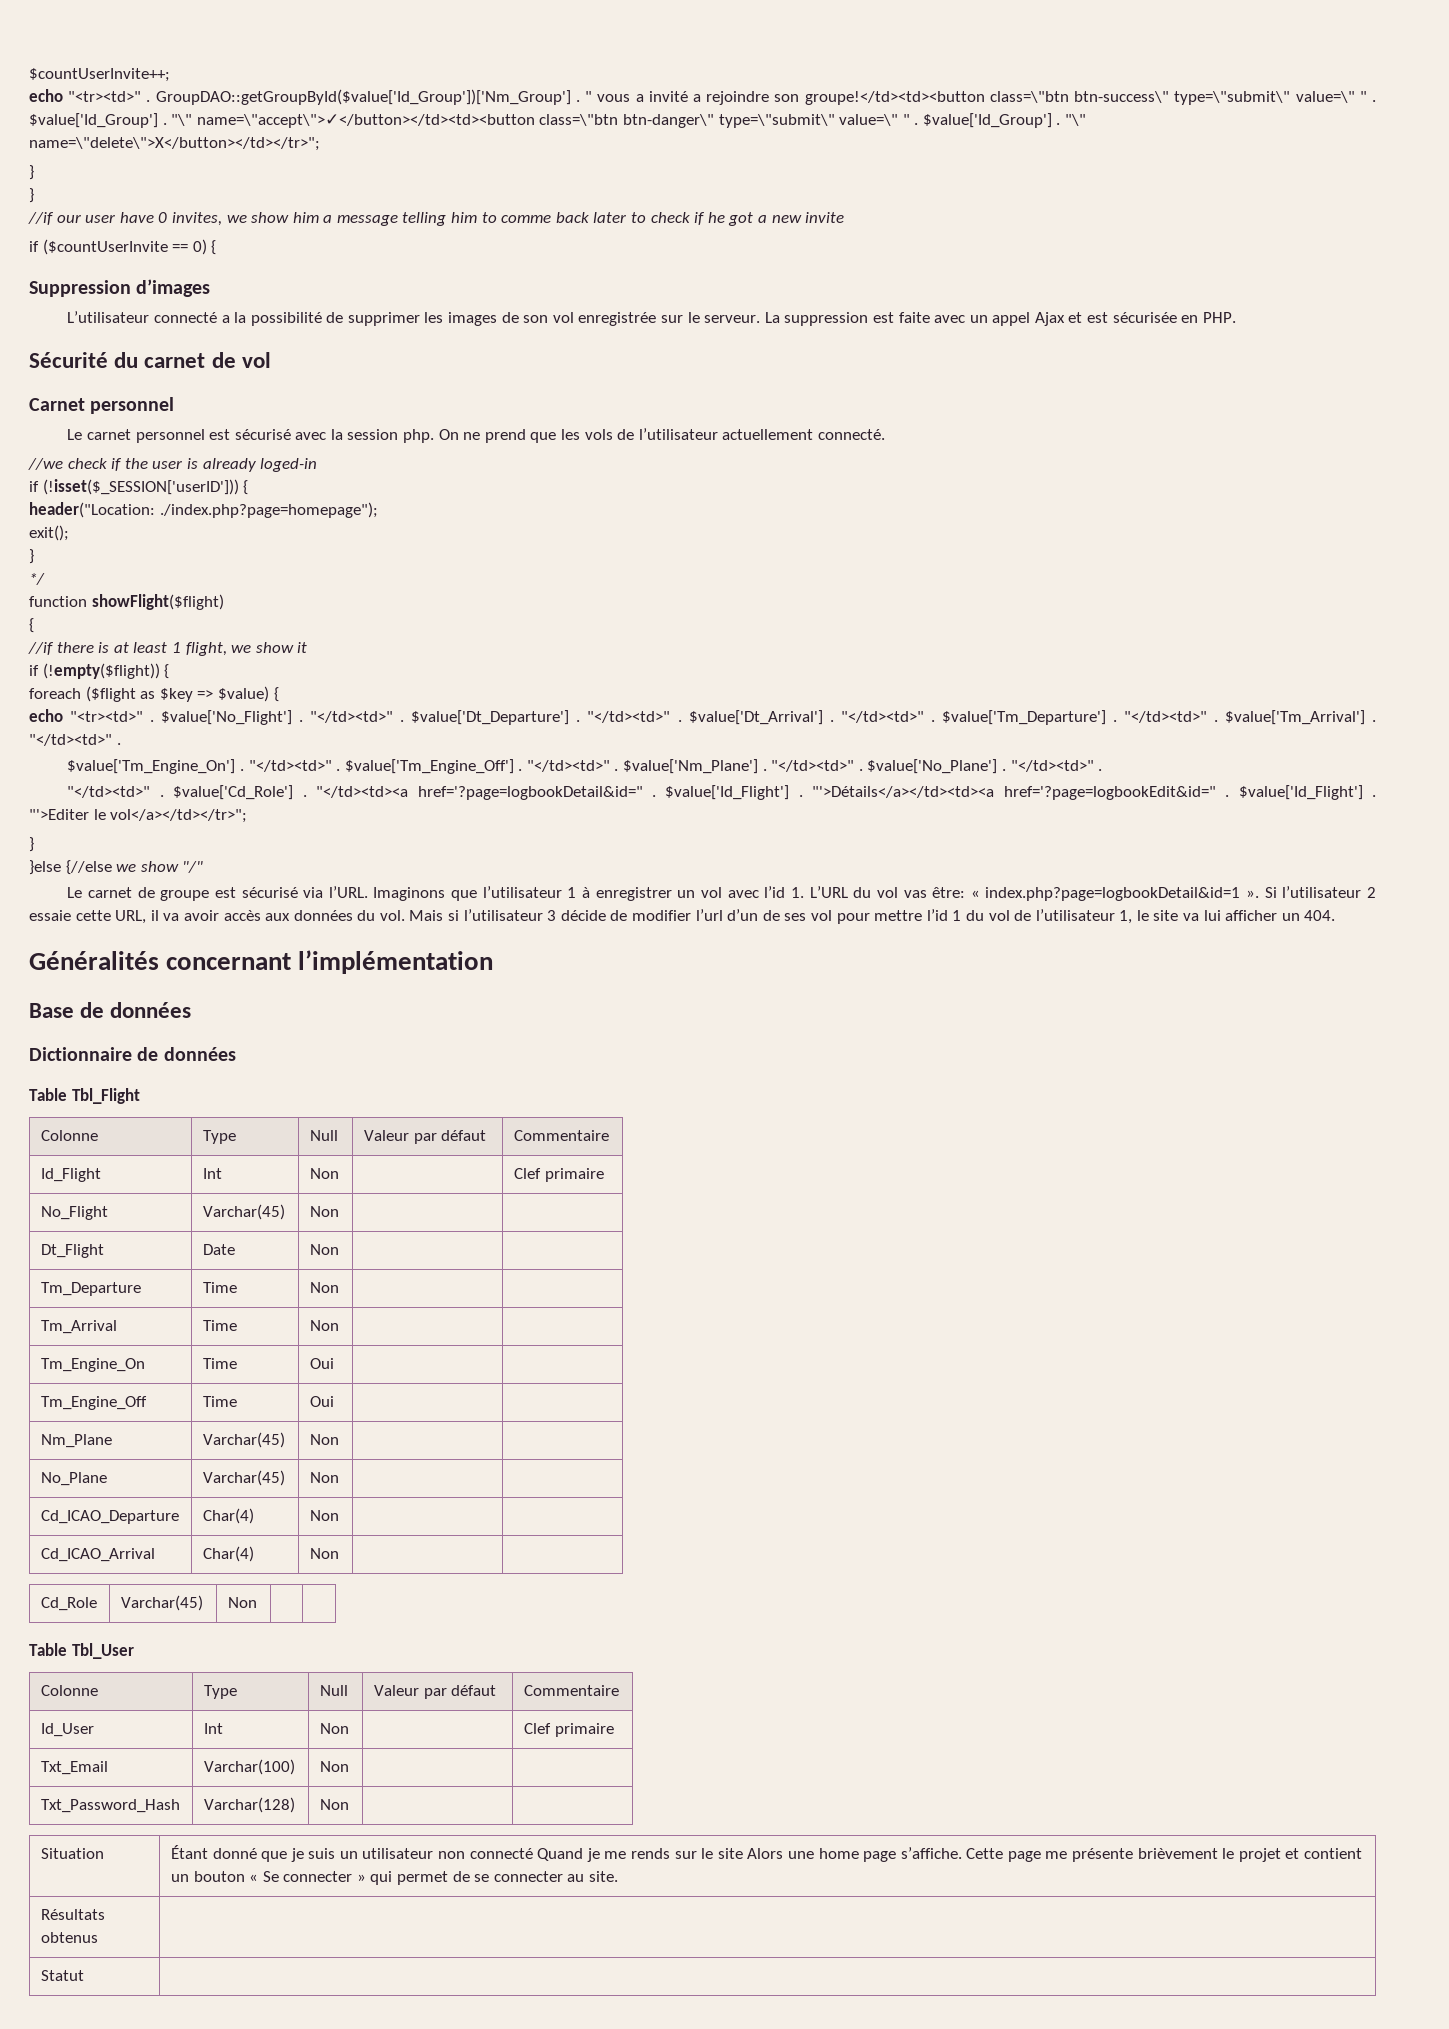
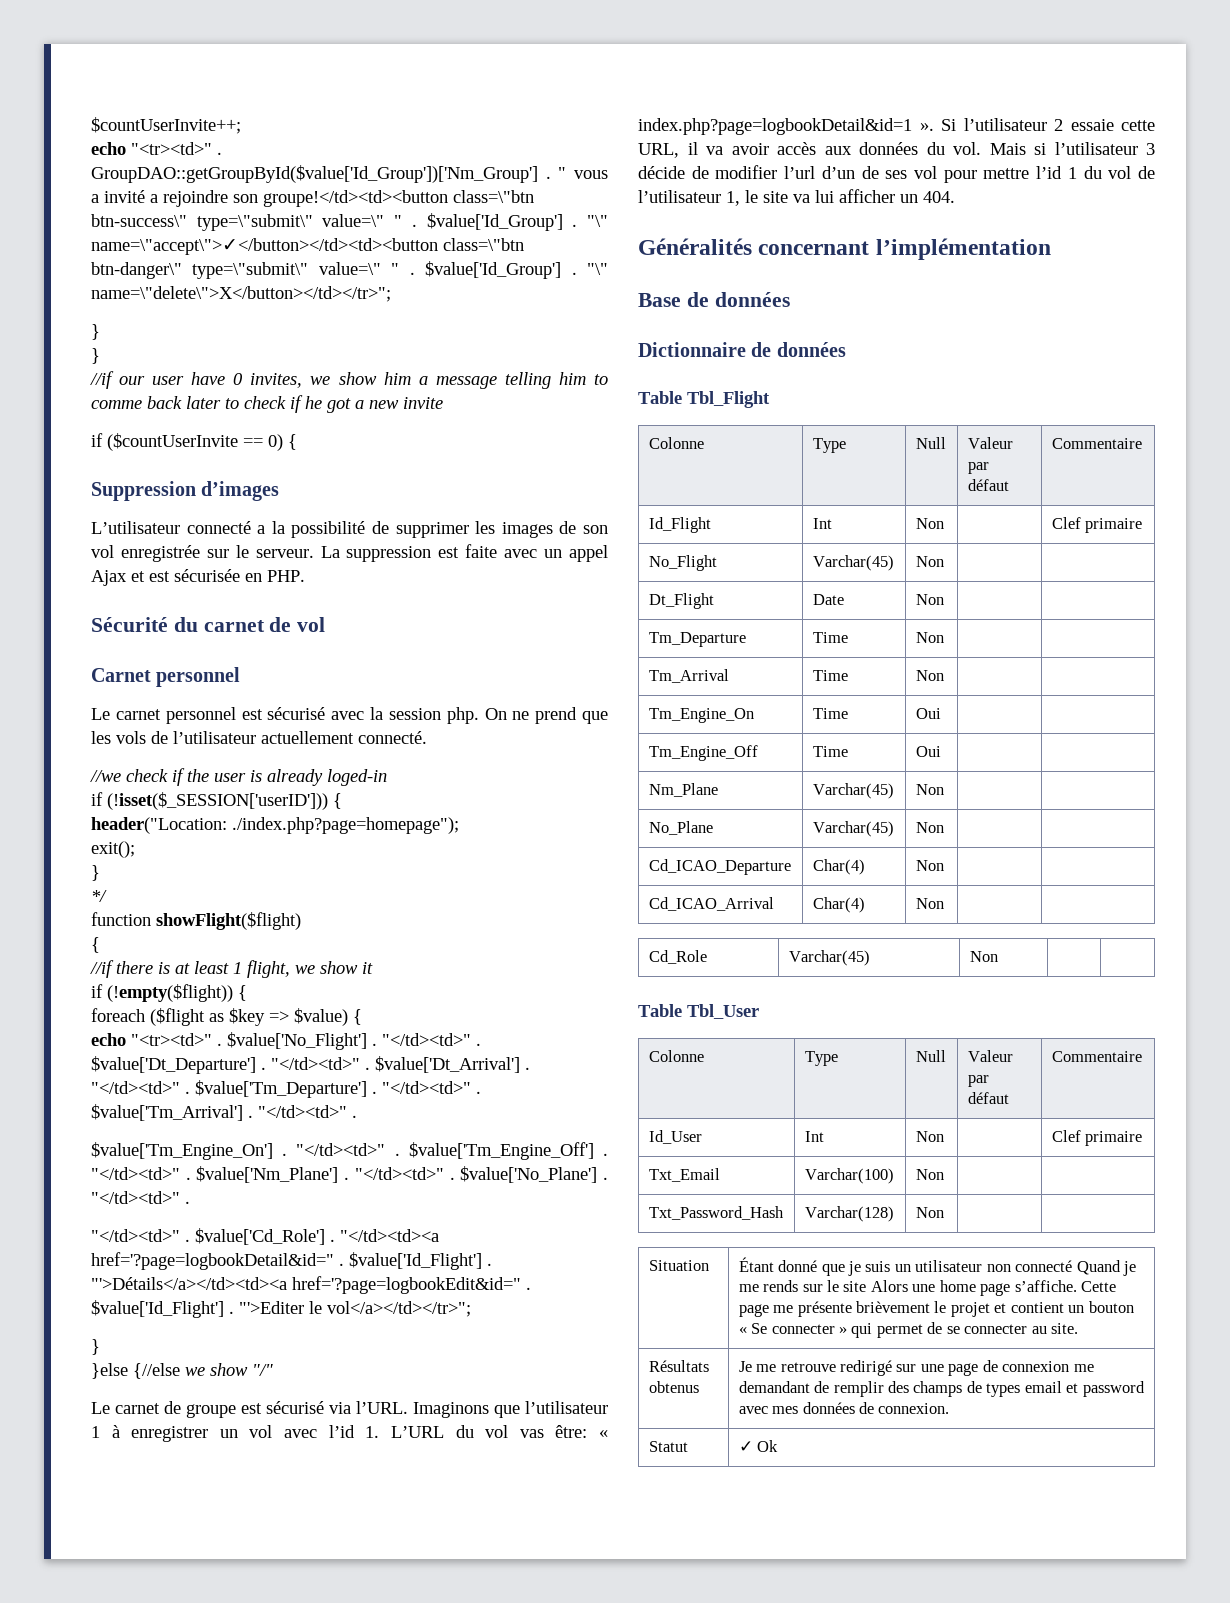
- Résultats obtenus |
+ Résultats obtenus | Je me retrouve redirigé sur une page de connexion me demandant de remplir des champs de types email et password avec mes données de connexion.
- Statut |
+ Statut | ✓ Ok

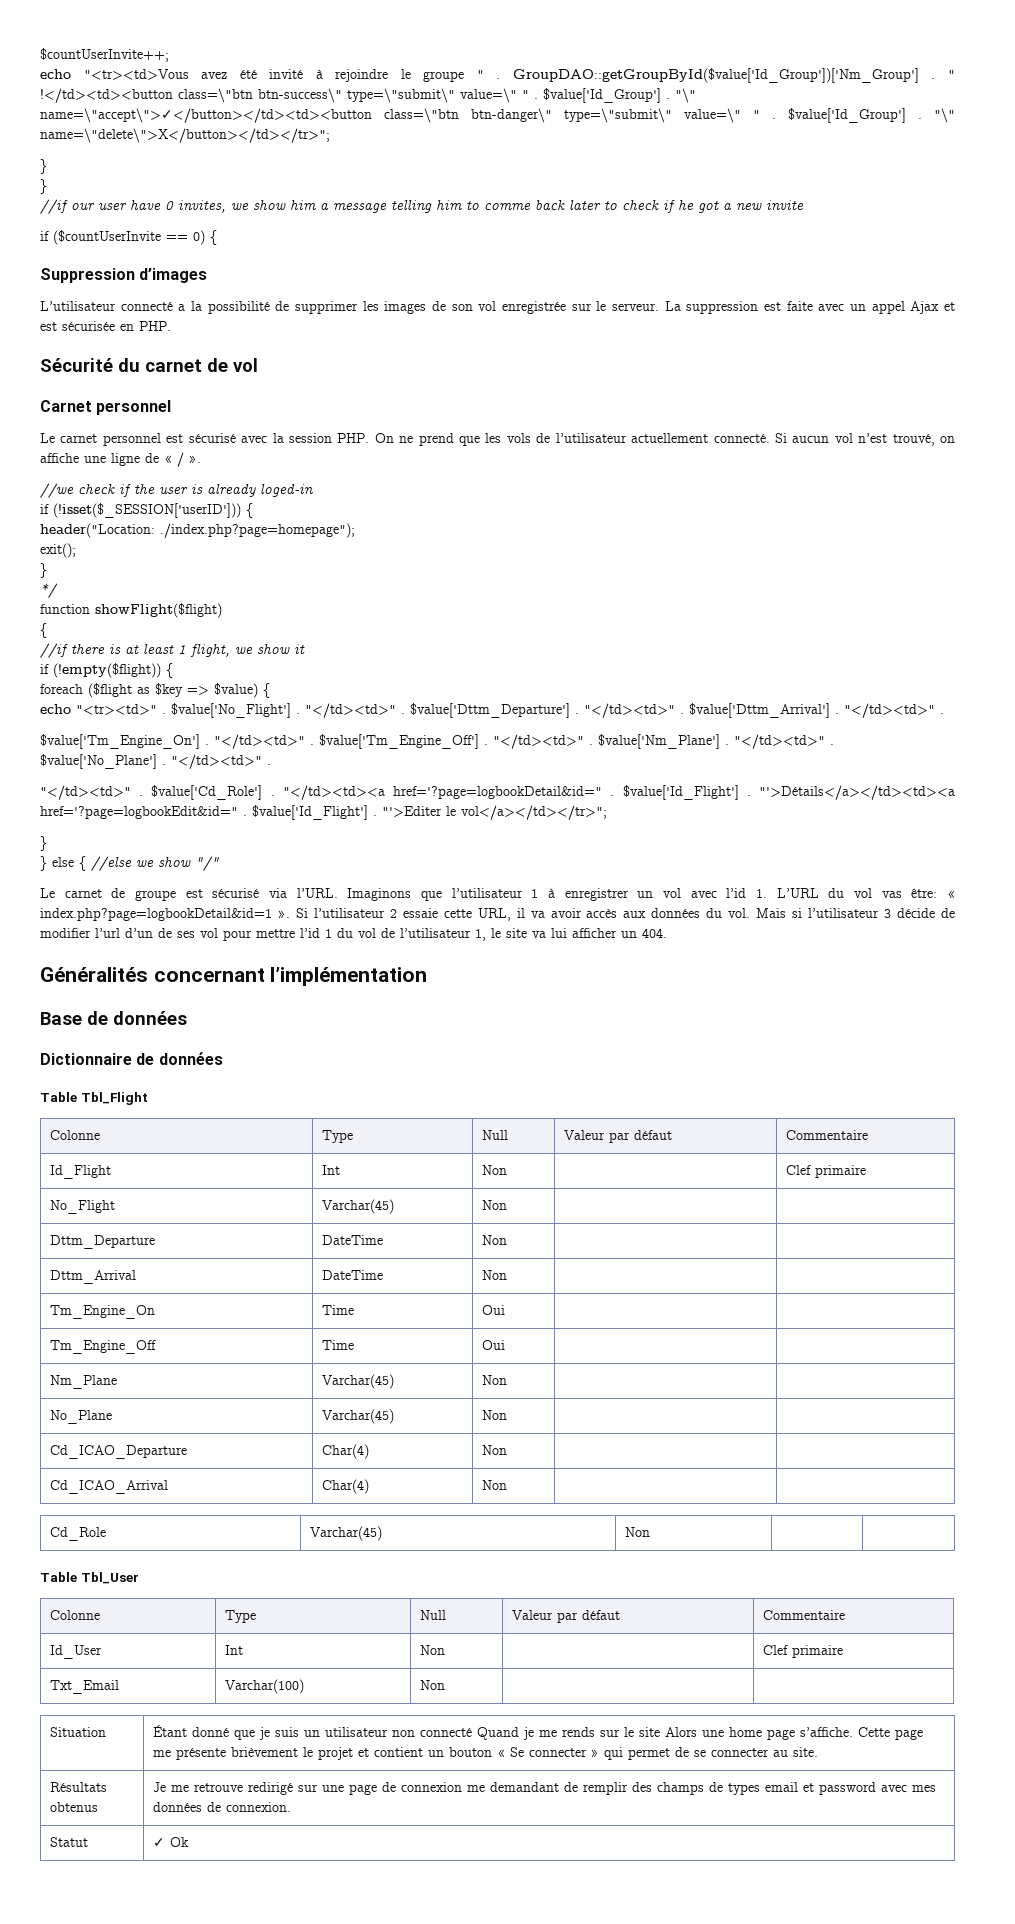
- echo "<tr><td>" . GroupDAO::getGroupById($value['Id_Group'])['Nm_Group'] . " vous a invité a rejoindre son groupe!</td><td><button class=\"btn btn-success\" type=\"submit\" value=\" " .
+ echo "<tr><td>Vous avez été invité à rejoindre le groupe " . GroupDAO::getGroupById($value['Id_Group'])['Nm_Group'] . " !</td><td><button class=\"btn btn-success\" type=\"submit\" value=\" " .
- Le carnet personnel est sécurisé avec la session php. On ne prend que les vols de l’utilisateur actuellement connecté.
+ Le carnet personnel est sécurisé avec la session PHP. On ne prend que les vols de l’utilisateur actuellement connecté. Si aucun vol n’est trouvé, on affiche une ligne de « / ».
- $value['Dt_Departure'] . "</td><td>" . $value['Dt_Arrival'] . "</td><td>" . $value['Tm_Departure'] . "</td><td>" . $value['Tm_Arrival'] .
+ $value['Dttm_Departure'] . "</td><td>" . $value['Dttm_Arrival'] .
- }else {//else we show "/"
+ } else { //else we show "/"
- Dt_Flight | Date | Non | |
- Tm_Departure | Time | Non | |
- Tm_Arrival | Time | Non | |
+ Dttm_Departure | DateTime | Non | |
+ Dttm_Arrival | DateTime | Non | |
- Txt_Password_Hash | Varchar(128) | Non | |

